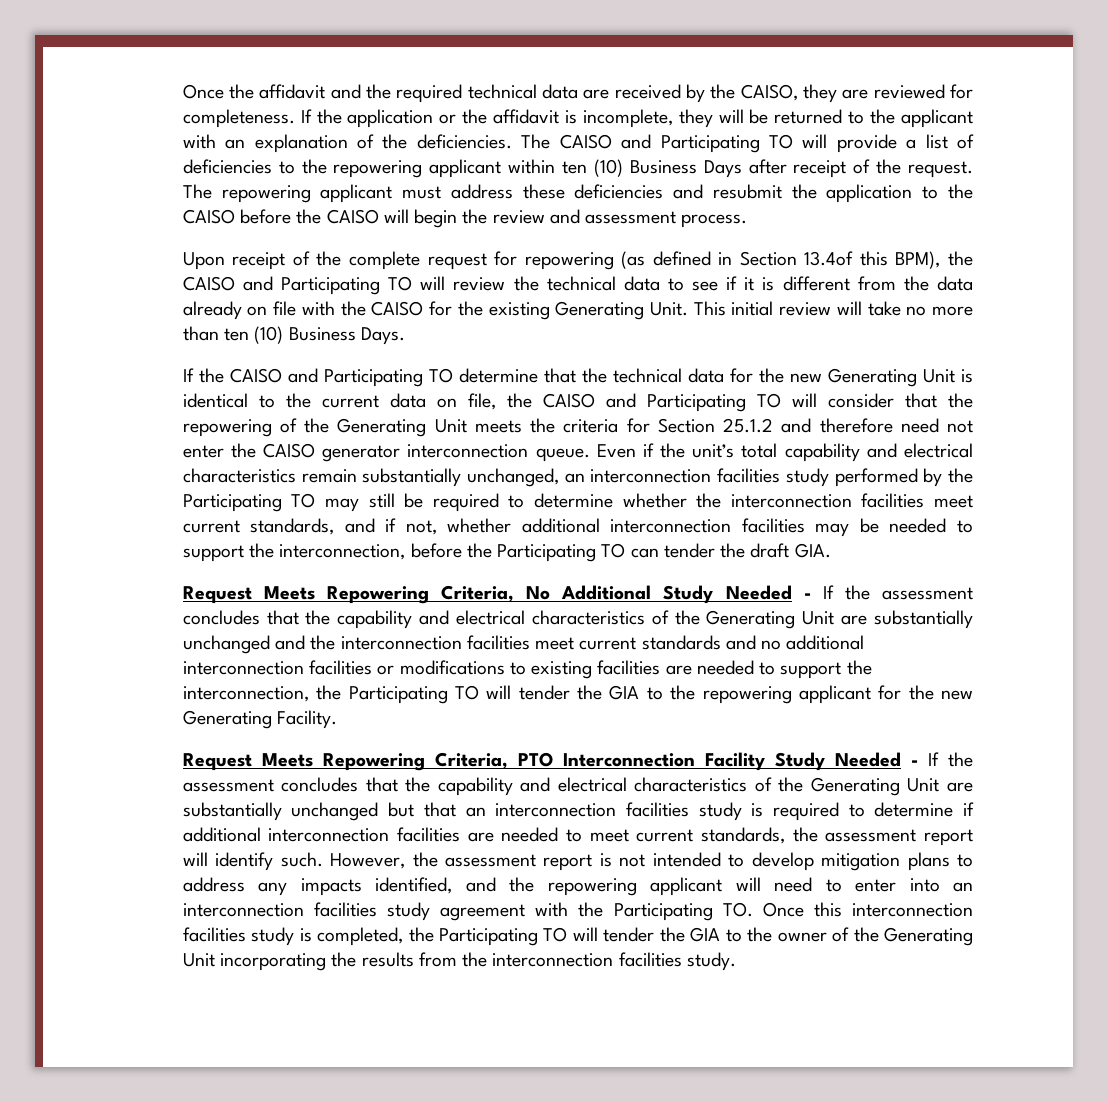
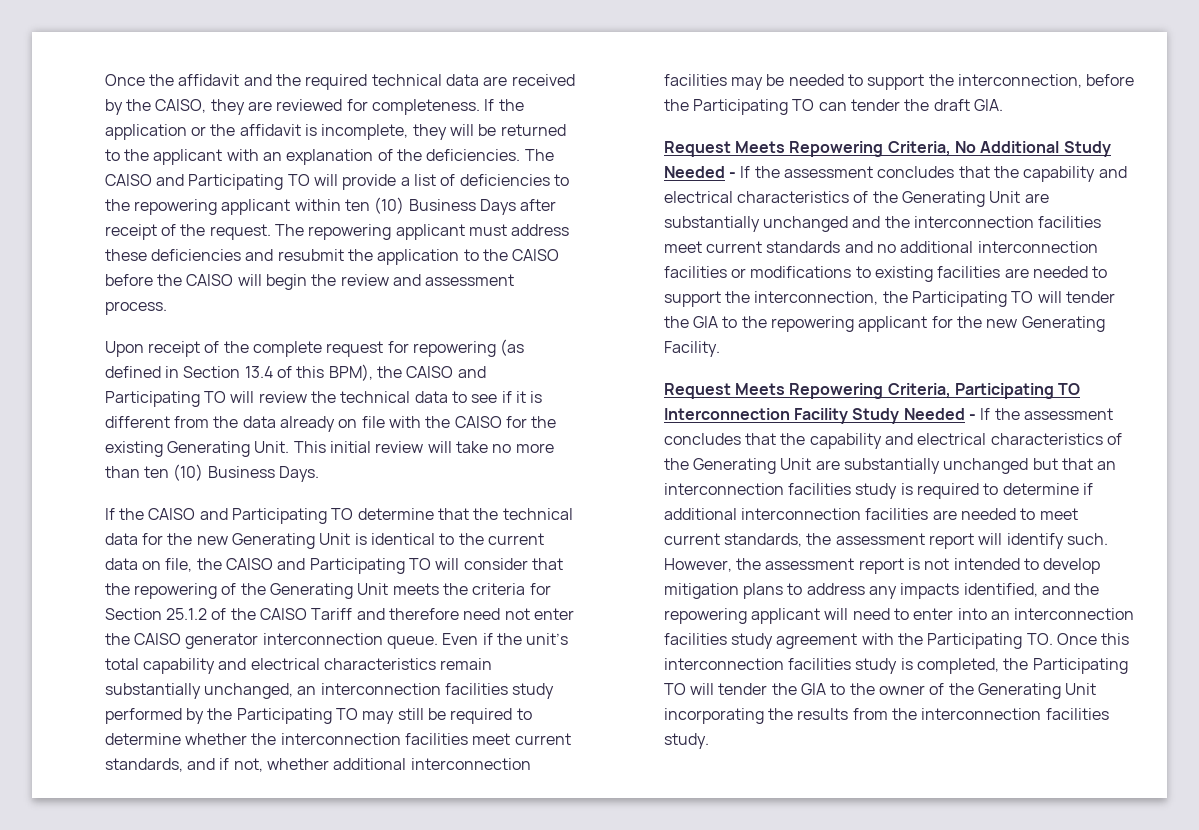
- Upon receipt of the complete request for repowering (as defined in Section 13.4of this BPM), the CAISO and Participating TO will review the technical data to see if it is different from the data already on file with the CAISO for the existing Generating Unit.
+ Upon receipt of the complete request for repowering (as defined in Section 13.4 of this BPM), the CAISO and Participating TO will review the technical data to see if it is different from the data already on file with the CAISO for the existing Generating Unit.
- If the CAISO and Participating TO determine that the technical data for the new Generating Unit is identical to the current data on file, the CAISO and Participating TO will consider that the repowering of the Generating Unit meets the criteria for Section 25.1.2 and therefore need not enter the CAISO generator interconnection queue.
+ If the CAISO and Participating TO determine that the technical data for the new Generating Unit is identical to the current data on file, the CAISO and Participating TO will consider that the repowering of the Generating Unit meets the criteria for Section 25.1.2 of the CAISO Tariff and therefore need not enter the CAISO generator interconnection queue.
- Request Meets Repowering Criteria, PTO Interconnection Facility Study Needed - If the assessment concludes that the capability and electrical characteristics of the Generating Unit are substantially unchanged but that an interconnection facilities study is required to determine if additional interconnection facilities are needed to meet current standards, the assessment report will identify such.
+ Request Meets Repowering Criteria, Participating TO Interconnection Facility Study Needed - If the assessment concludes that the capability and electrical characteristics of the Generating Unit are substantially unchanged but that an interconnection facilities study is required to determine if additional interconnection facilities are needed to meet current standards, the assessment report will identify such.

